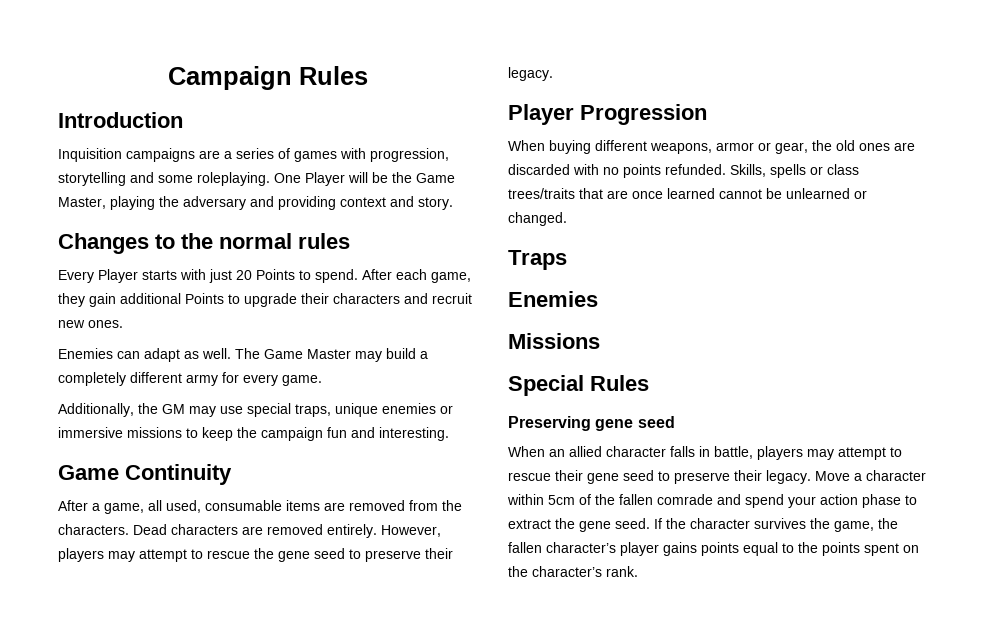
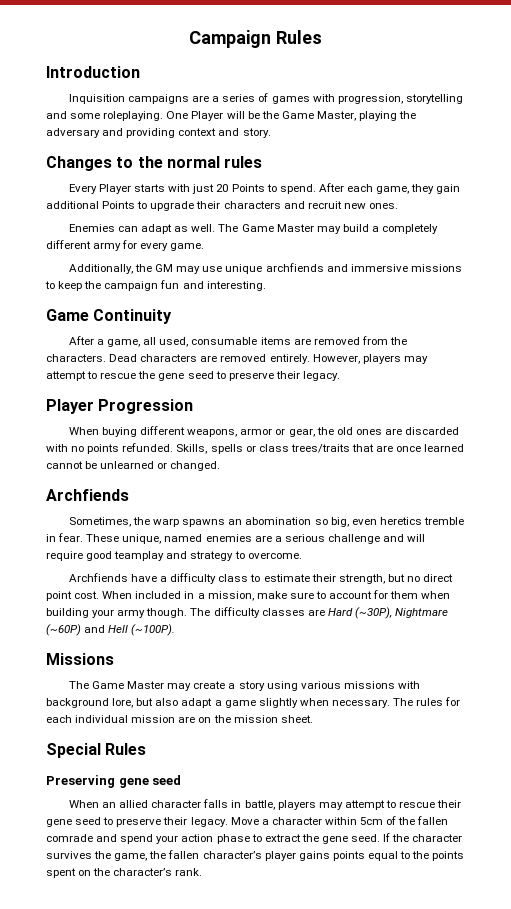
- Additionally, the GM may use special traps, unique enemies or immersive missions to keep the campaign fun and interesting.
+ Additionally, the GM may use unique archfiends and immersive missions to keep the campaign fun and interesting.
  Skills, spells or class trees/traits that are once learned cannot be unlearned or changed.
- Traps
- Enemies
+ Archfiends
+ Sometimes, the warp spawns an abomination so big, even heretics tremble in fear. These unique, named enemies are a serious challenge and will require good teamplay and strategy to overcome.
+ Archfiends have a difficulty class to estimate their strength, but no direct point cost. When included in a mission, make sure to account for them when building your army though. The difficulty classes are Hard (~30P), Nightmare (~60P) and Hell (~100P).
  Missions
+ The Game Master may create a story using various missions with background lore, but also adapt a game slightly when necessary. The rules for each individual mission are on the mission sheet.

